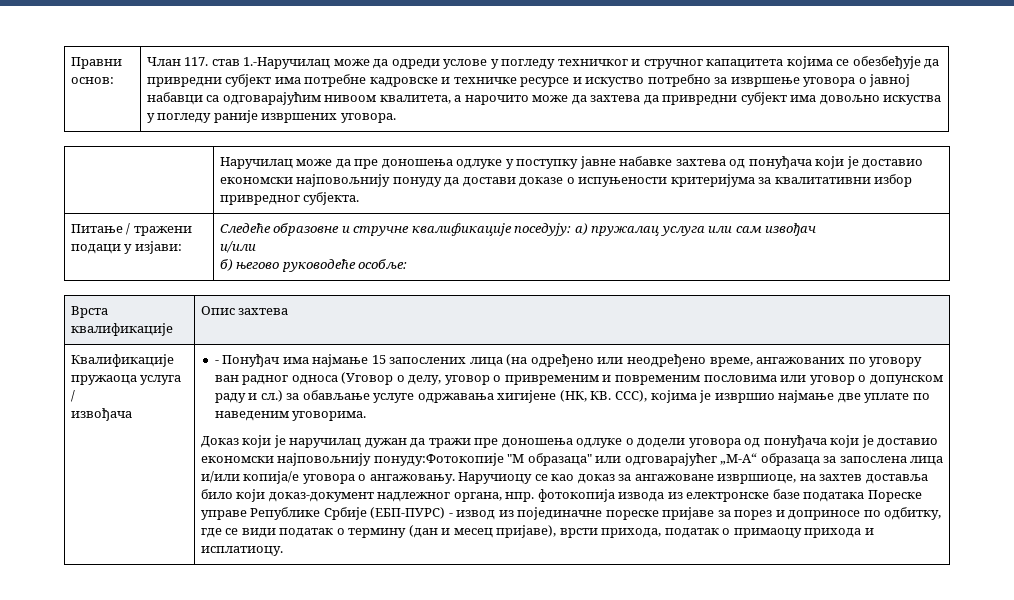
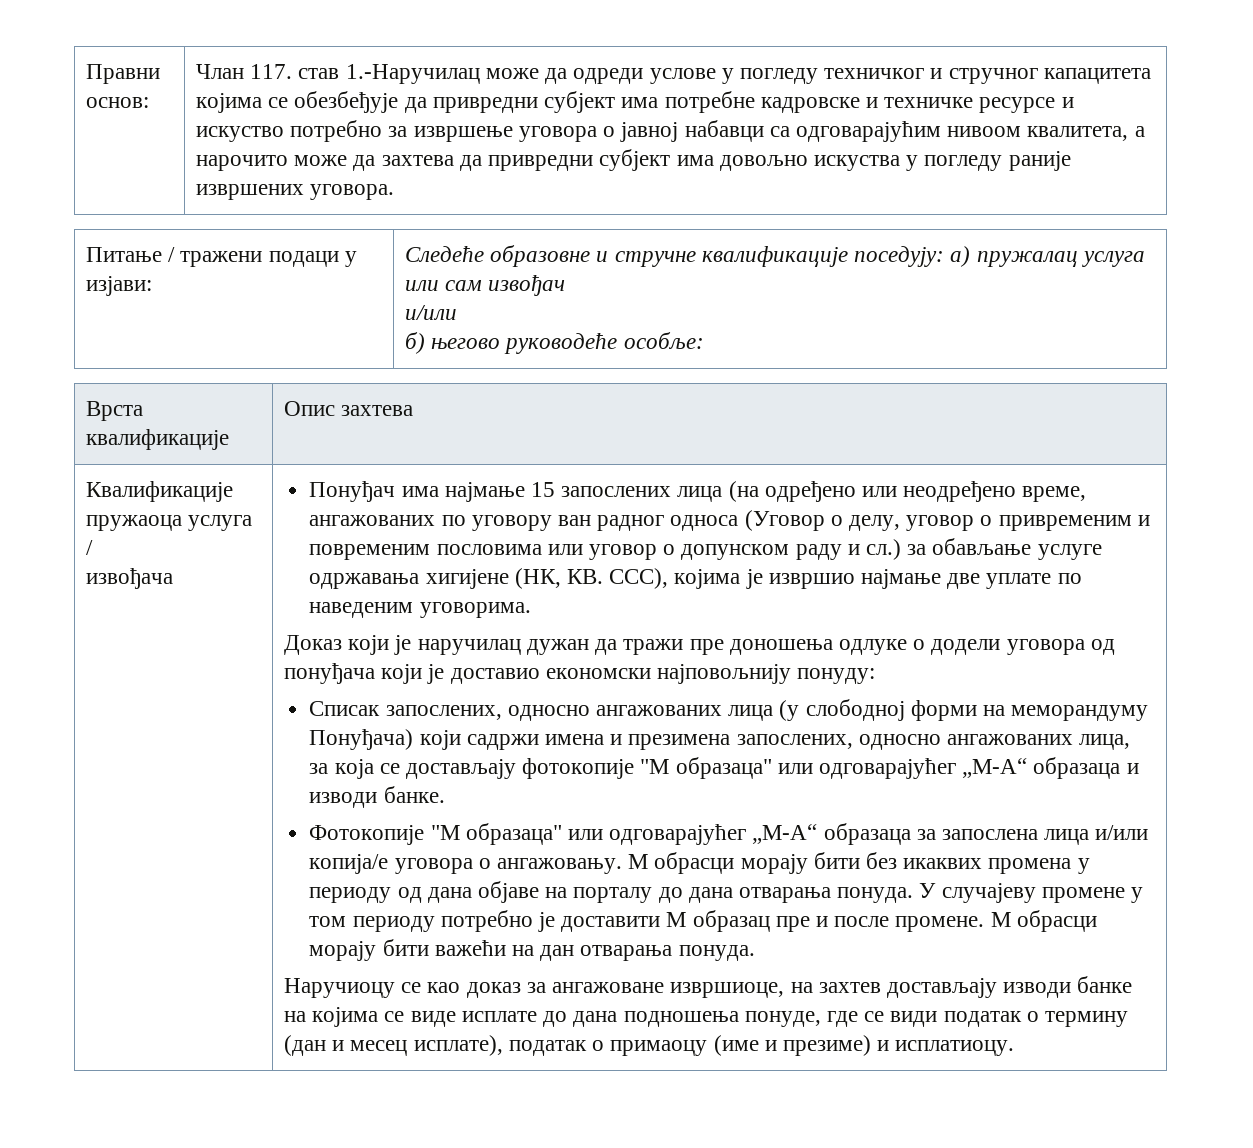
- | Наручилац може да пре доношења одлуке у поступку јавне набавке захтева од понуђача који је доставио економски најповољнију понуду да достави доказе о испуњености критеријума за квалитативни избор привредног субјекта.
- - Понуђач има најмање 15 запослених лица (на одређено или неодређено време, ангажованих по уговору ван радног односа (Уговор о делу, уговор о привременим и повременим пословима или уговор о допунском раду и сл.) за обављање услуге одржавања хигијене (НК, КВ. ССС), којима је извршио најмање две уплате по наведеним уговорима.
+ Понуђач има најмање 15 запослених лица (на одређено или неодређено време, ангажованих по уговору ван радног односа (Уговор о делу, уговор о привременим и повременим пословима или уговор о допунском раду и сл.) за обављање услуге одржавања хигијене (НК, КВ. ССС), којима је извршио најмање две уплате по наведеним уговорима.
- Доказ који је наручилац дужан да тражи пре доношења одлуке о додели уговора од понуђача који је доставио економски најповољнију понуду:Фотокопије "М образаца" или одговарајућег „М-А“ образаца за запослена лица и/или копија/е уговора о ангажовању. Наручиоцу се као доказ за ангажоване извршиоце, на захтев доставља било који доказ-документ надлежног органа, нпр. фотокопија извода из електронске базе података Пореске управе Републике Србије (ЕБП-ПУРС) - извод из појединачне пореске пријаве за порез и доприносе по одбитку, где се види податак о термину (дан и месец пријаве), врсти прихода, податак о примаоцу прихода и исплатиоцу.
+ Доказ који је наручилац дужан да тражи пре доношења одлуке о додели уговора од понуђача који је доставио економски најповољнију понуду:
+ Списак запослених, односно ангажованих лица (у слободној форми на меморандуму Понуђача) који садржи имена и презимена запослених, односно ангажованих лица, за која се достављају фотокопије "М образаца" или одговарајућег „М-А“ образаца и изводи банке.
+ Фотокопије "М образаца" или одговарајућег „М-А“ образаца за запослена лица и/или копија/е уговора о ангажовању. М обрасци морају бити без икаквих промена у периоду од дана објаве на порталу до дана отварања понуда. У случајеву промене у том периоду потребно је доставити М образац пре и после промене. М обрасци морају бити важећи на дан отварања понуда.
+ Наручиоцу се као доказ за ангажоване извршиоце, на захтев достављају изводи банке на којима се виде исплате до дана подношења понуде, где се види податак о термину (дан и месец исплате), податак о примаоцу (име и презиме) и исплатиоцу.

